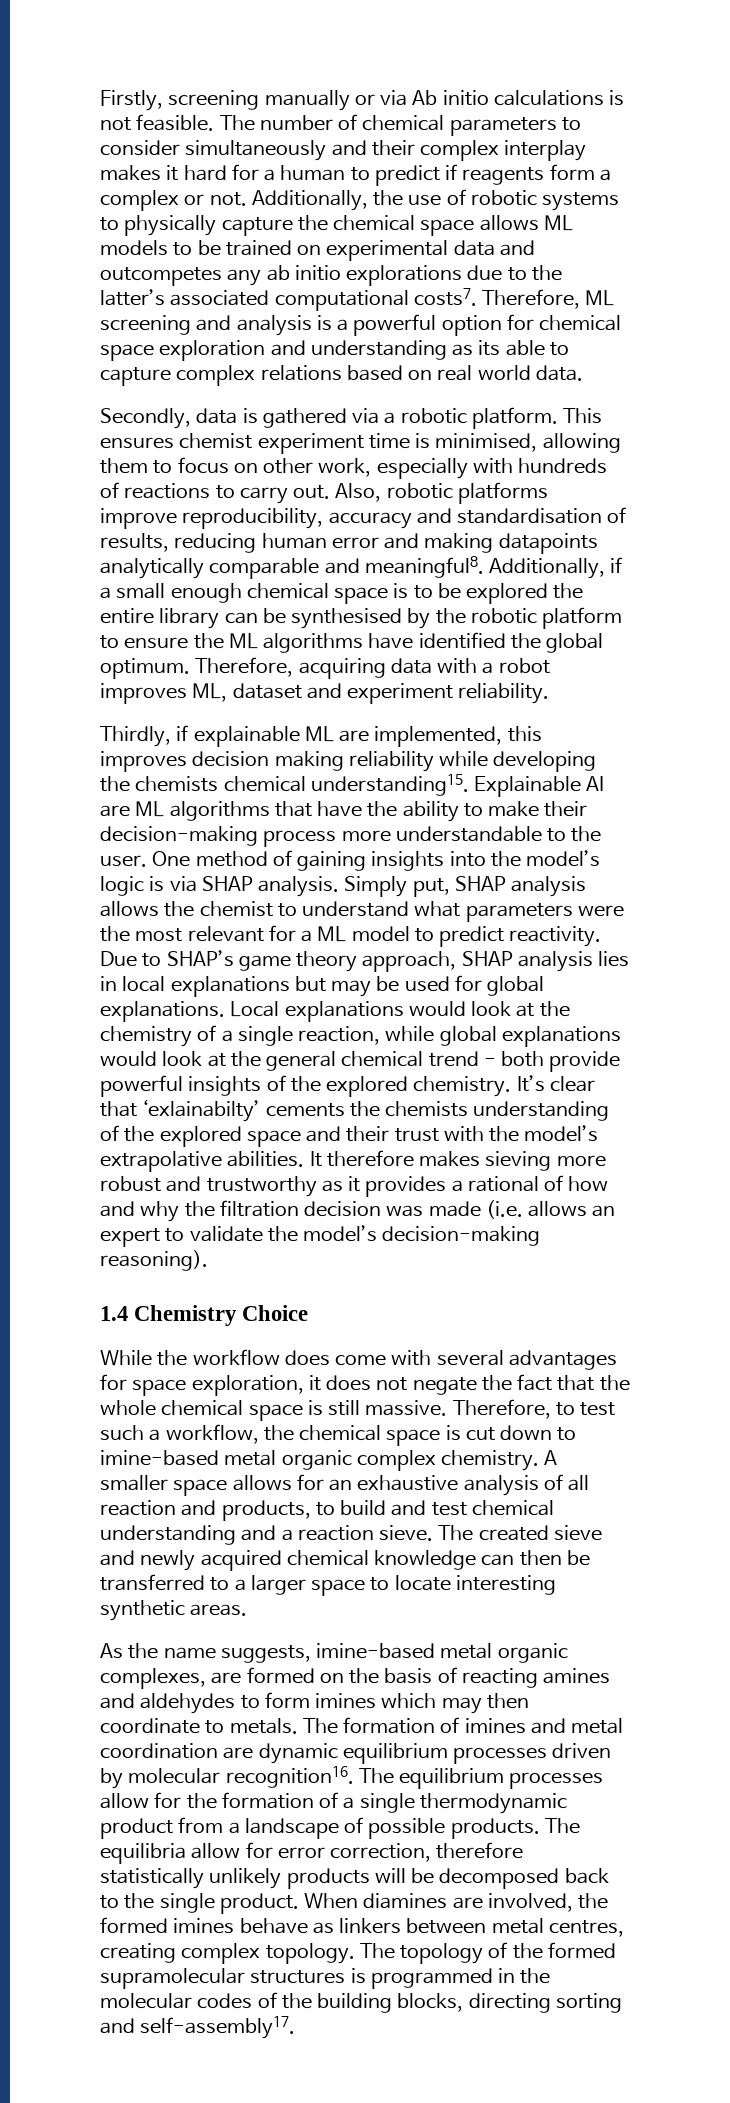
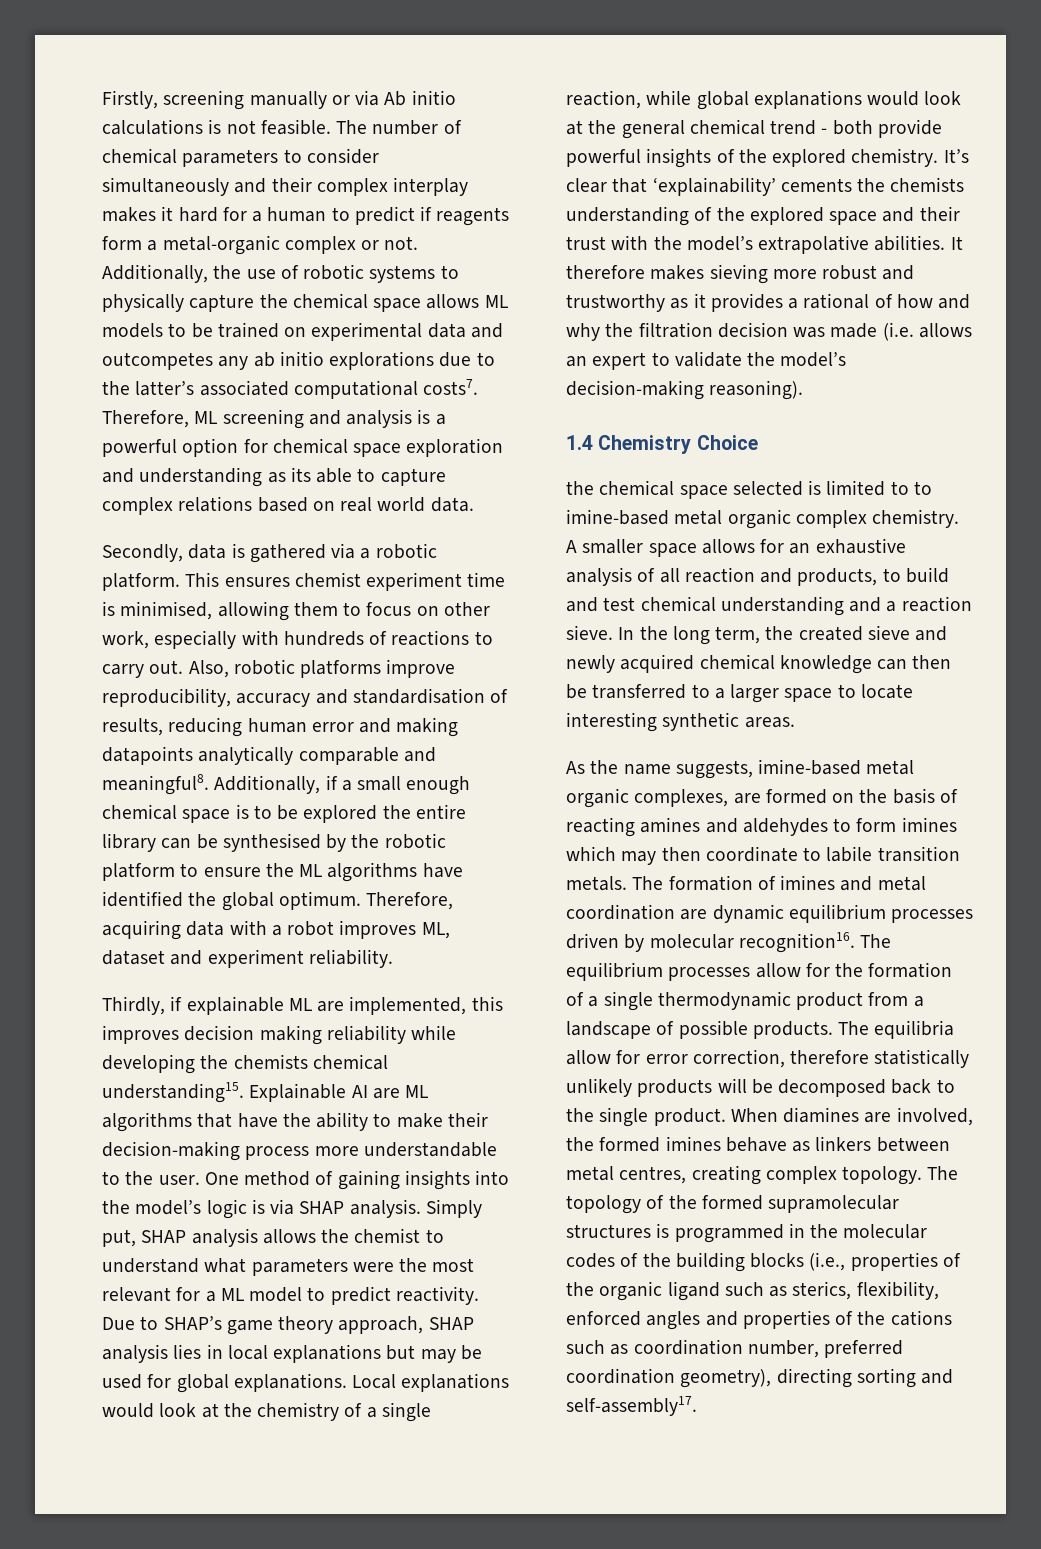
- The number of chemical parameters to consider simultaneously and their complex interplay makes it hard for a human to predict if reagents form a complex or not.
+ The number of chemical parameters to consider simultaneously and their complex interplay makes it hard for a human to predict if reagents form a metal-organic complex or not.
- It’s clear that ‘exlainabilty’ cements the chemists understanding of the explored space and their trust with the model’s extrapolative abilities.
+ It’s clear that ‘explainability’ cements the chemists understanding of the explored space and their trust with the model’s extrapolative abilities.
- While the workflow does come with several advantages for space exploration, it does not negate the fact that the whole chemical space is still massive. Therefore, to test such a workflow, the chemical space is cut down to imine-based metal organic complex chemistry.
+ the chemical space selected is limited to to imine-based metal organic complex chemistry.
- The created sieve and newly acquired chemical knowledge can then be transferred to a larger space to locate interesting synthetic areas.
+ In the long term, the created sieve and newly acquired chemical knowledge can then be transferred to a larger space to locate interesting synthetic areas.
- As the name suggests, imine-based metal organic complexes, are formed on the basis of reacting amines and aldehydes to form imines which may then coordinate to metals.
+ As the name suggests, imine-based metal organic complexes, are formed on the basis of reacting amines and aldehydes to form imines which may then coordinate to labile transition metals.
- The topology of the formed supramolecular structures is programmed in the molecular codes of the building blocks, directing sorting and self-assembly17.
+ The topology of the formed supramolecular structures is programmed in the molecular codes of the building blocks (i.e., properties of the organic ligand such as sterics, flexibility, enforced angles and properties of the cations such as coordination number, preferred coordination geometry), directing sorting and self-assembly17.

